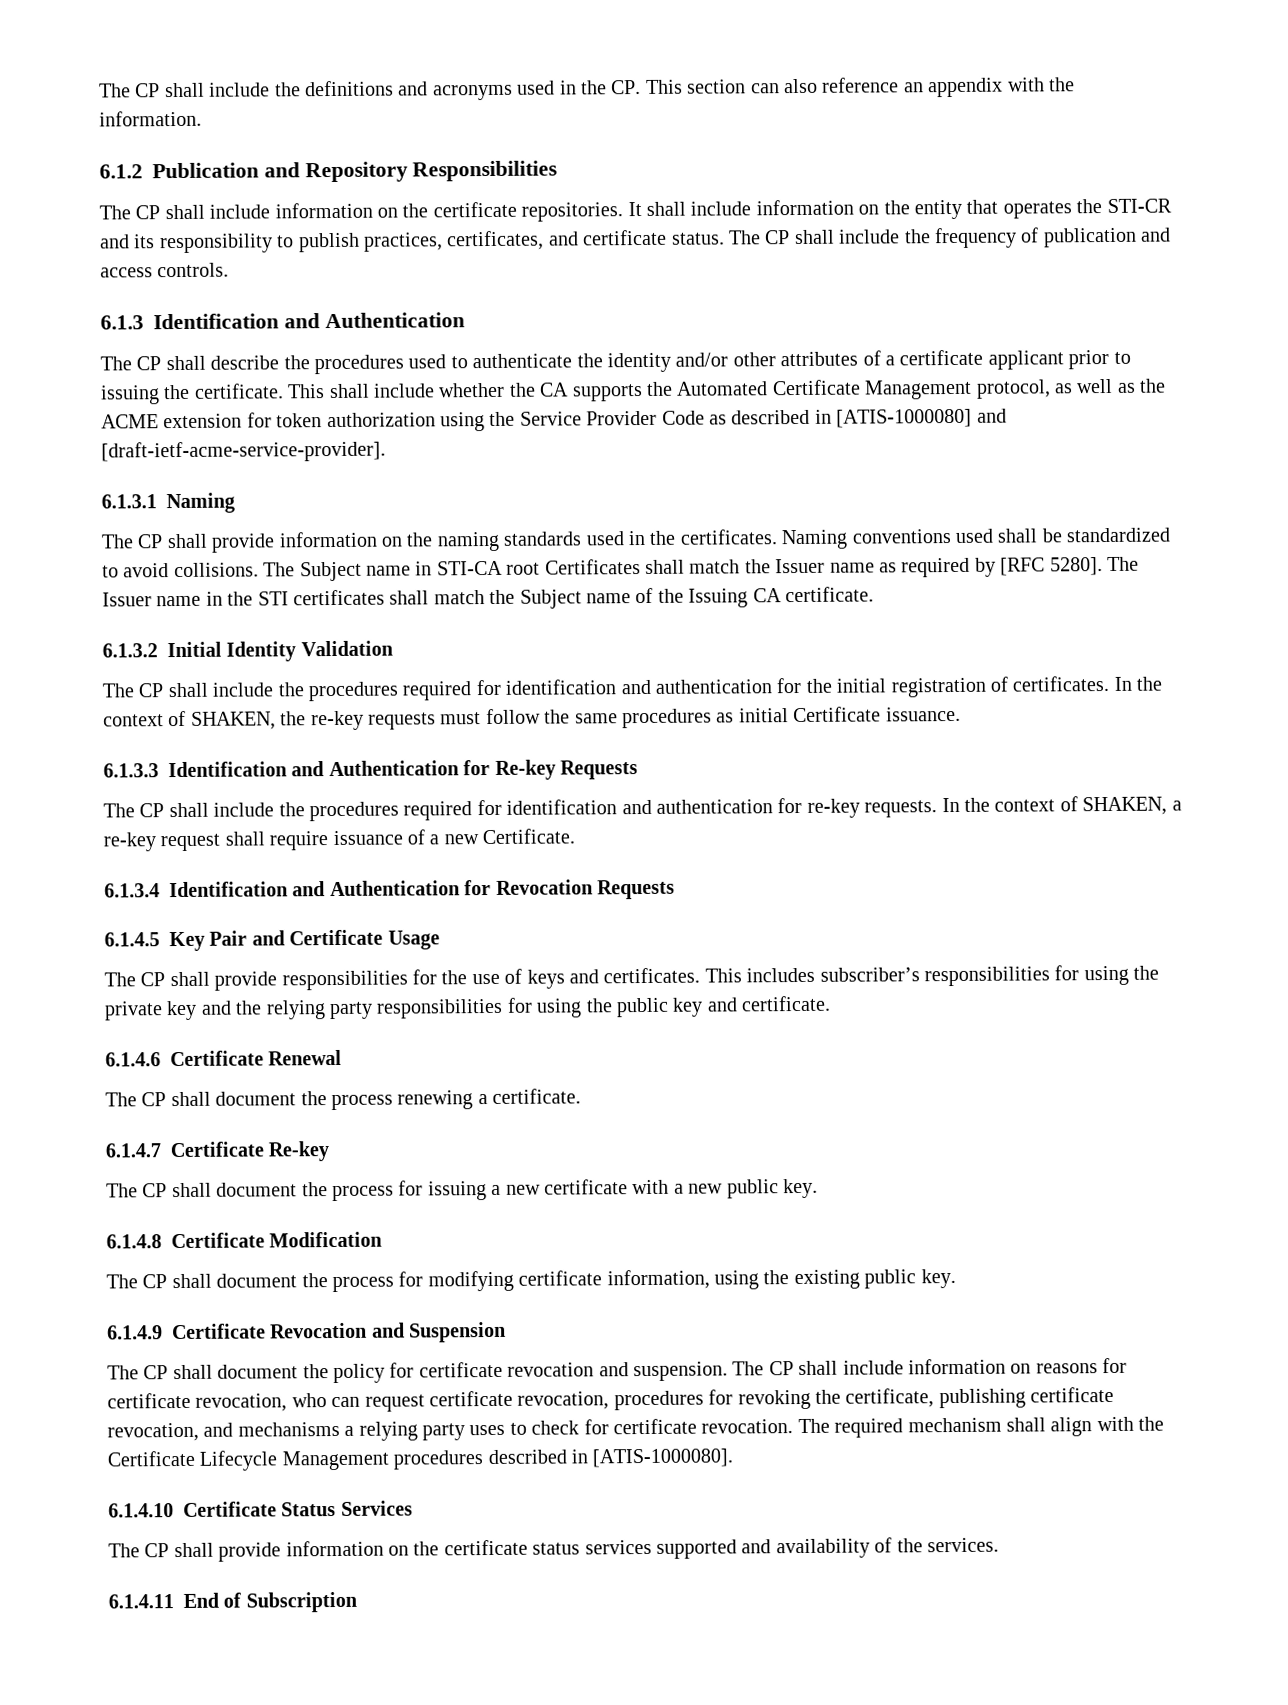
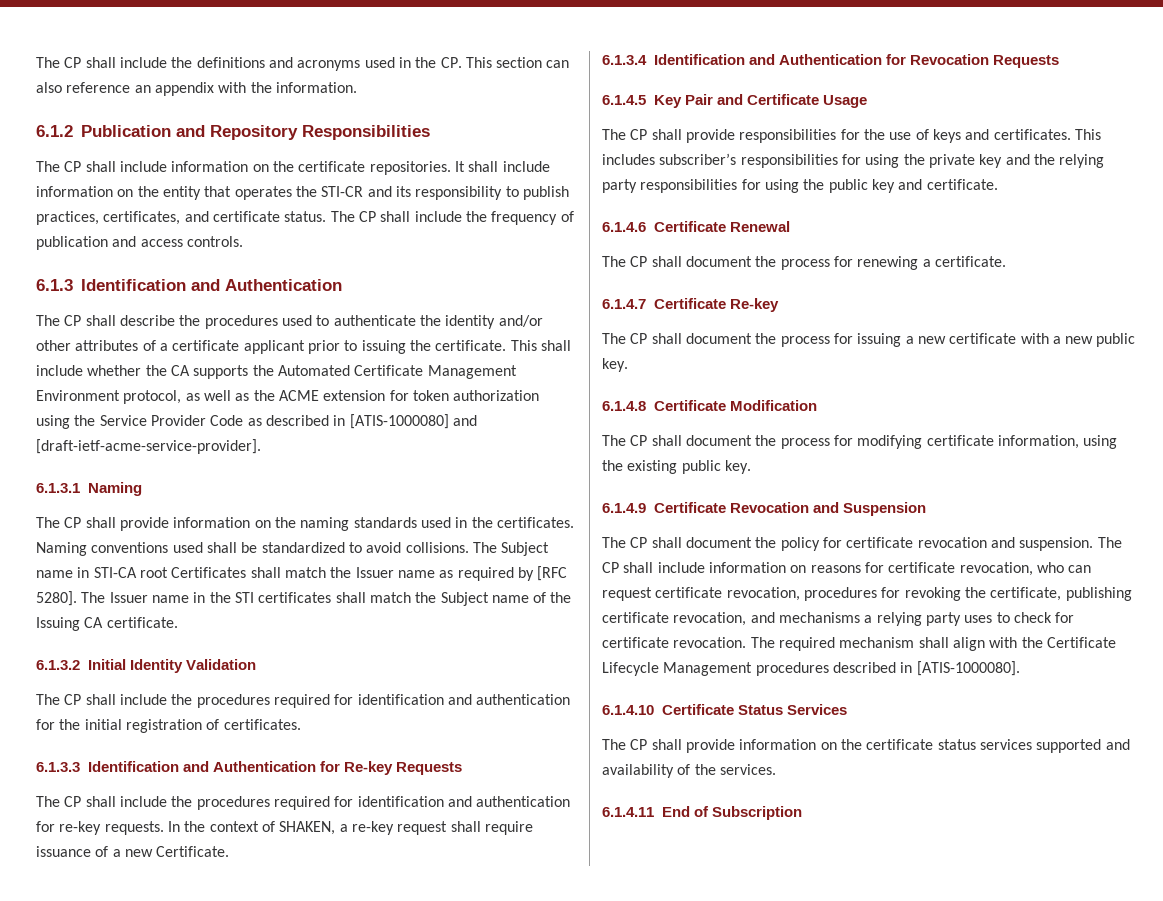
- This shall include whether the CA supports the Automated Certificate Management protocol, as well as the ACME extension for token authorization using the Service Provider Code as described in [ATIS-1000080] and [draft-ietf-acme-service-provider].
+ This shall include whether the CA supports the Automated Certificate Management Environment protocol, as well as the ACME extension for token authorization using the Service Provider Code as described in [ATIS-1000080] and [draft-ietf-acme-service-provider].
- In the context of SHAKEN, the re-key requests must follow the same procedures as initial Certificate issuance.
- The CP shall document the process renewing a certificate.
+ The CP shall document the process for renewing a certificate.

